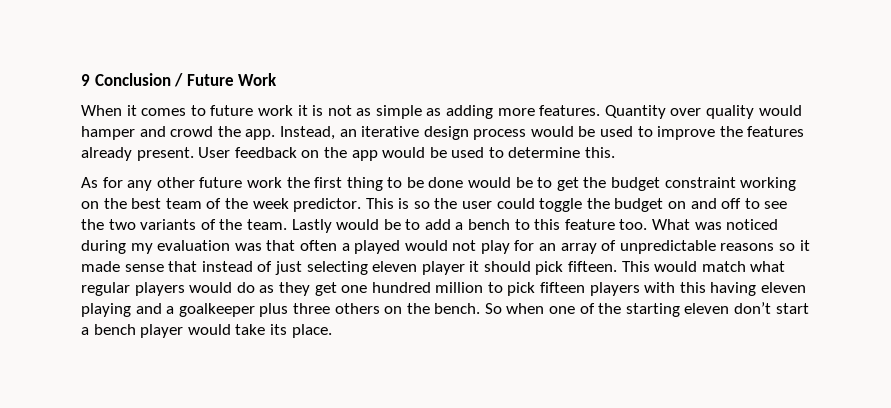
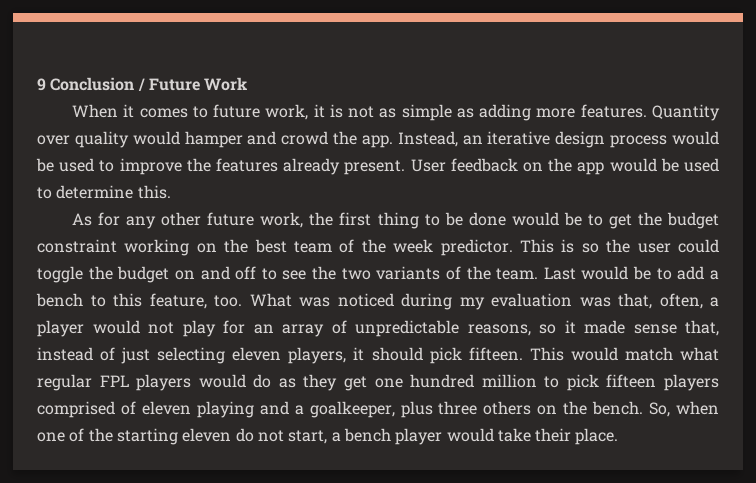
- When it comes to future work it is not as simple as adding more features.
+ When it comes to future work, it is not as simple as adding more features.
- As for any other future work the first thing to be done would be to get the budget constraint working on the best team of the week predictor.
+ As for any other future work, the first thing to be done would be to get the budget constraint working on the best team of the week predictor.
- Lastly would be to add a bench to this feature too.
+ Last would be to add a bench to this feature, too.
- What was noticed during my evaluation was that often a played would not play for an array of unpredictable reasons so it made sense that instead of just selecting eleven player it should pick fifteen.
+ What was noticed during my evaluation was that, often, a player would not play for an array of unpredictable reasons, so it made sense that, instead of just selecting eleven players, it should pick fifteen.
- This would match what regular players would do as they get one hundred million to pick fifteen players with this having eleven playing and a goalkeeper plus three others on the bench.
+ This would match what regular FPL players would do as they get one hundred million to pick fifteen players comprised of eleven playing and a goalkeeper, plus three others on the bench.
- So when one of the starting eleven don’t start a bench player would take its place.
+ So, when one of the starting eleven do not start, a bench player would take their place.

